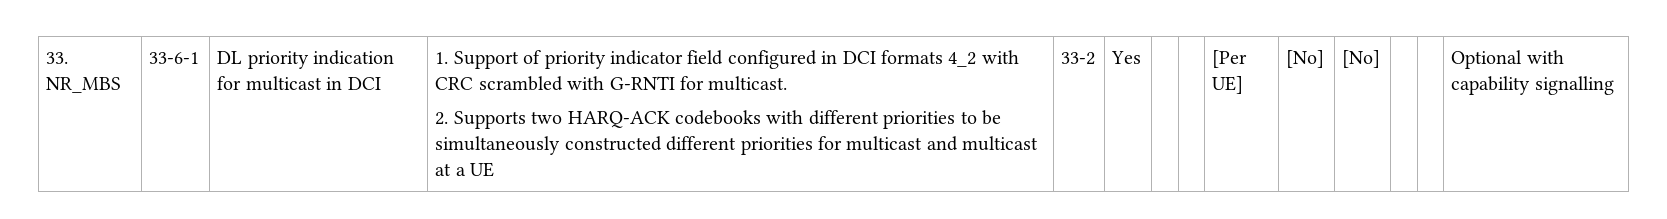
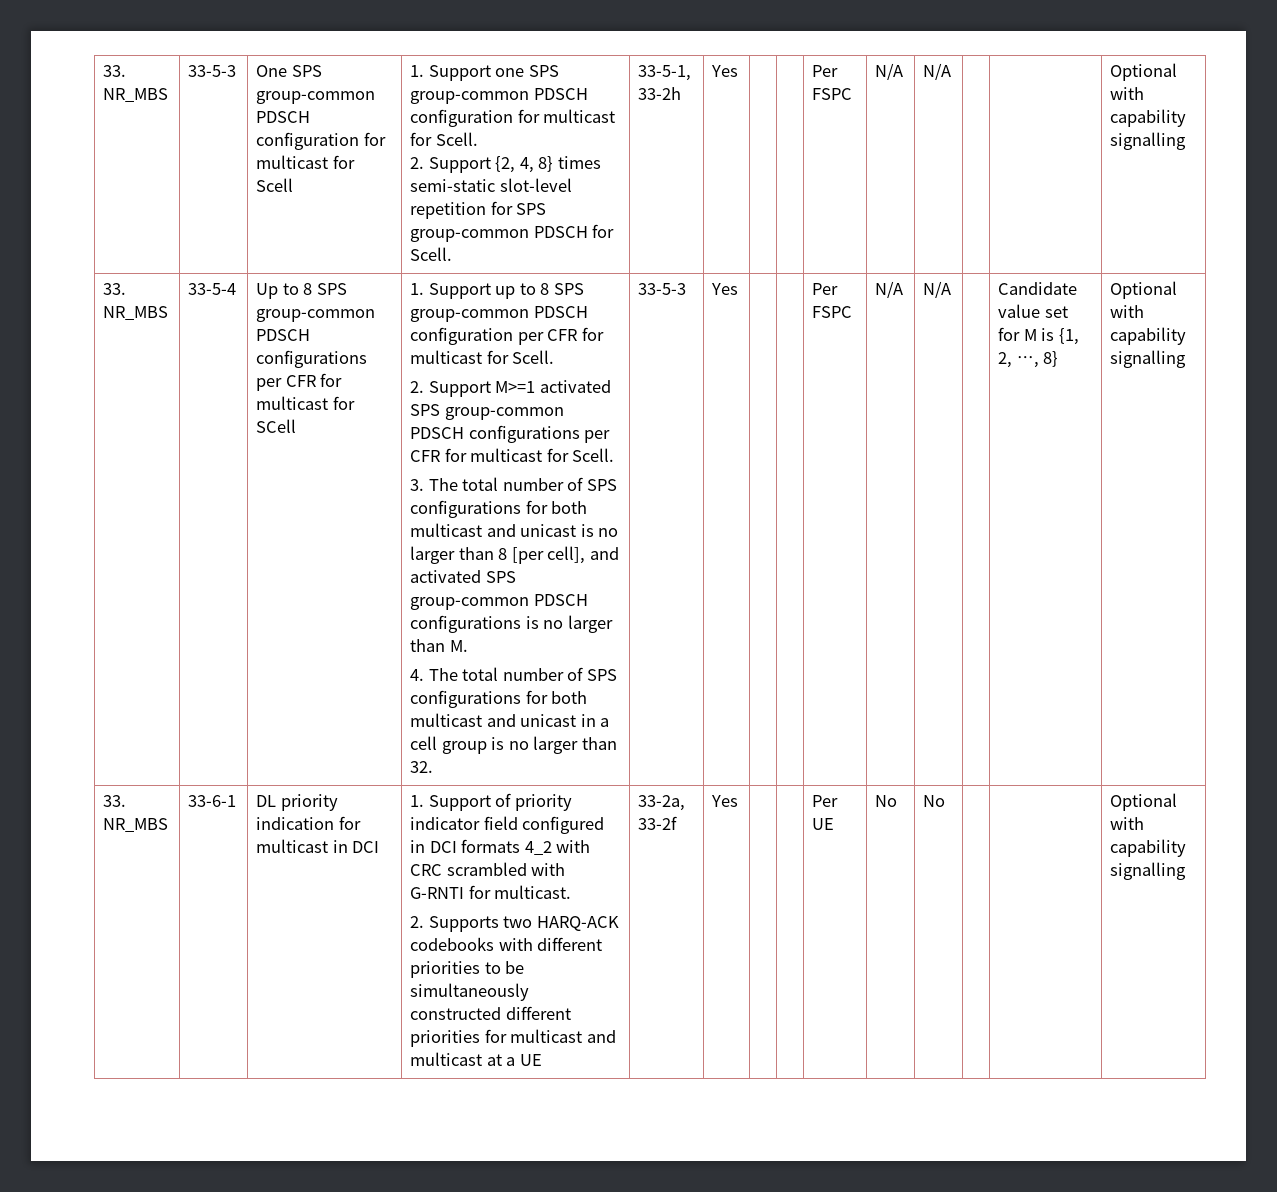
+ 33. NR_MBS | 33-5-3 | One SPS group-common PDSCH configuration for multicast for Scell | 1. Support one SPS group-common PDSCH configuration for multicast for Scell.
+ 2. Support {2, 4, 8} times semi-static slot-level repetition for SPS group-common PDSCH for Scell. | 33-5-1, 33-2h | Yes | | | Per FSPC | N/A | N/A | | | Optional with capability signalling
+ 33. NR_MBS | 33-5-4 | Up to 8 SPS group-common PDSCH configurations per CFR for multicast for SCell | 1. Support up to 8 SPS group-common PDSCH configuration per CFR for multicast for Scell.
+ 2. Support M>=1 activated SPS group-common PDSCH configurations per CFR for multicast for Scell.
+ 3. The total number of SPS configurations for both multicast and unicast is no larger than 8 [per cell], and activated SPS group-common PDSCH configurations is no larger than M.
+ 4. The total number of SPS configurations for both multicast and unicast in a cell group is no larger than 32. | 33-5-3 | Yes | | | Per FSPC | N/A | N/A | | Candidate value set for M is {1, 2, …, 8} | Optional with capability signalling
- 33-2 | Yes | | | [Per UE] | [No] | [No]
+ 33-2a, 33-2f | Yes | | | Per UE | No | No

